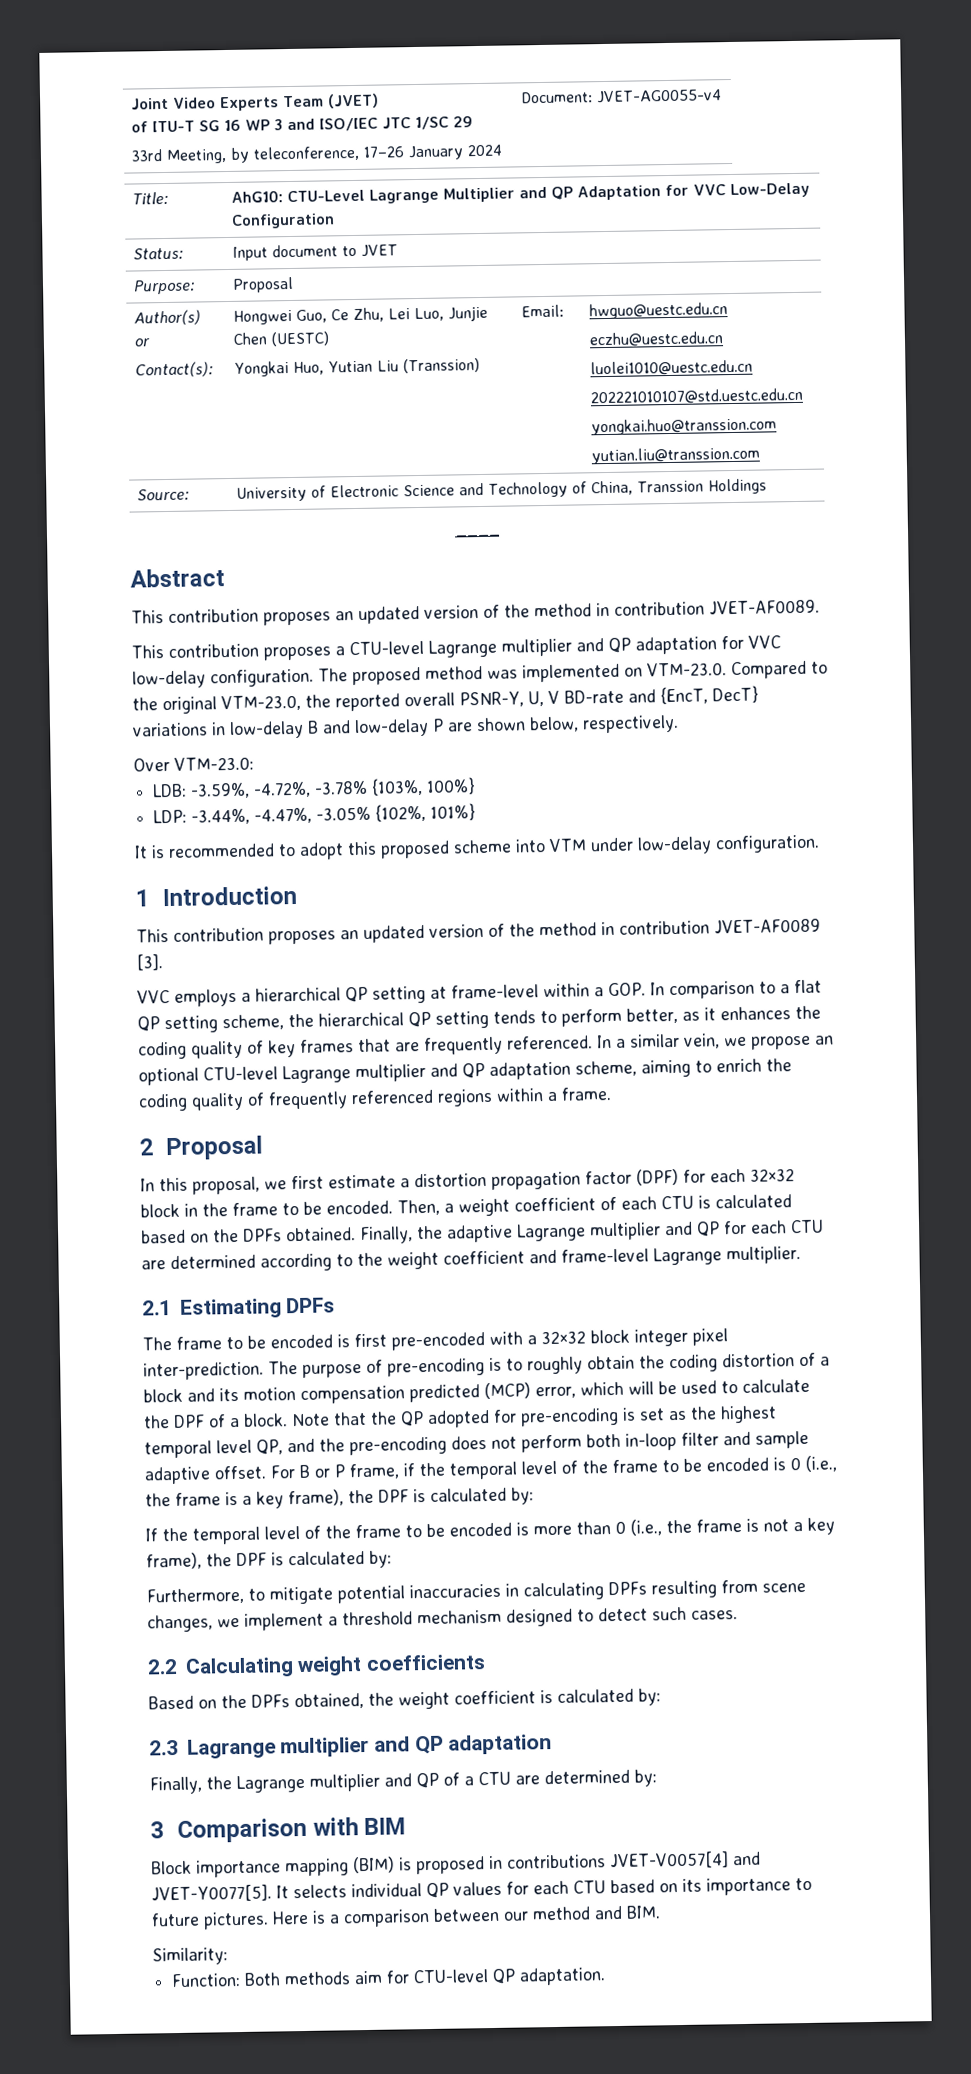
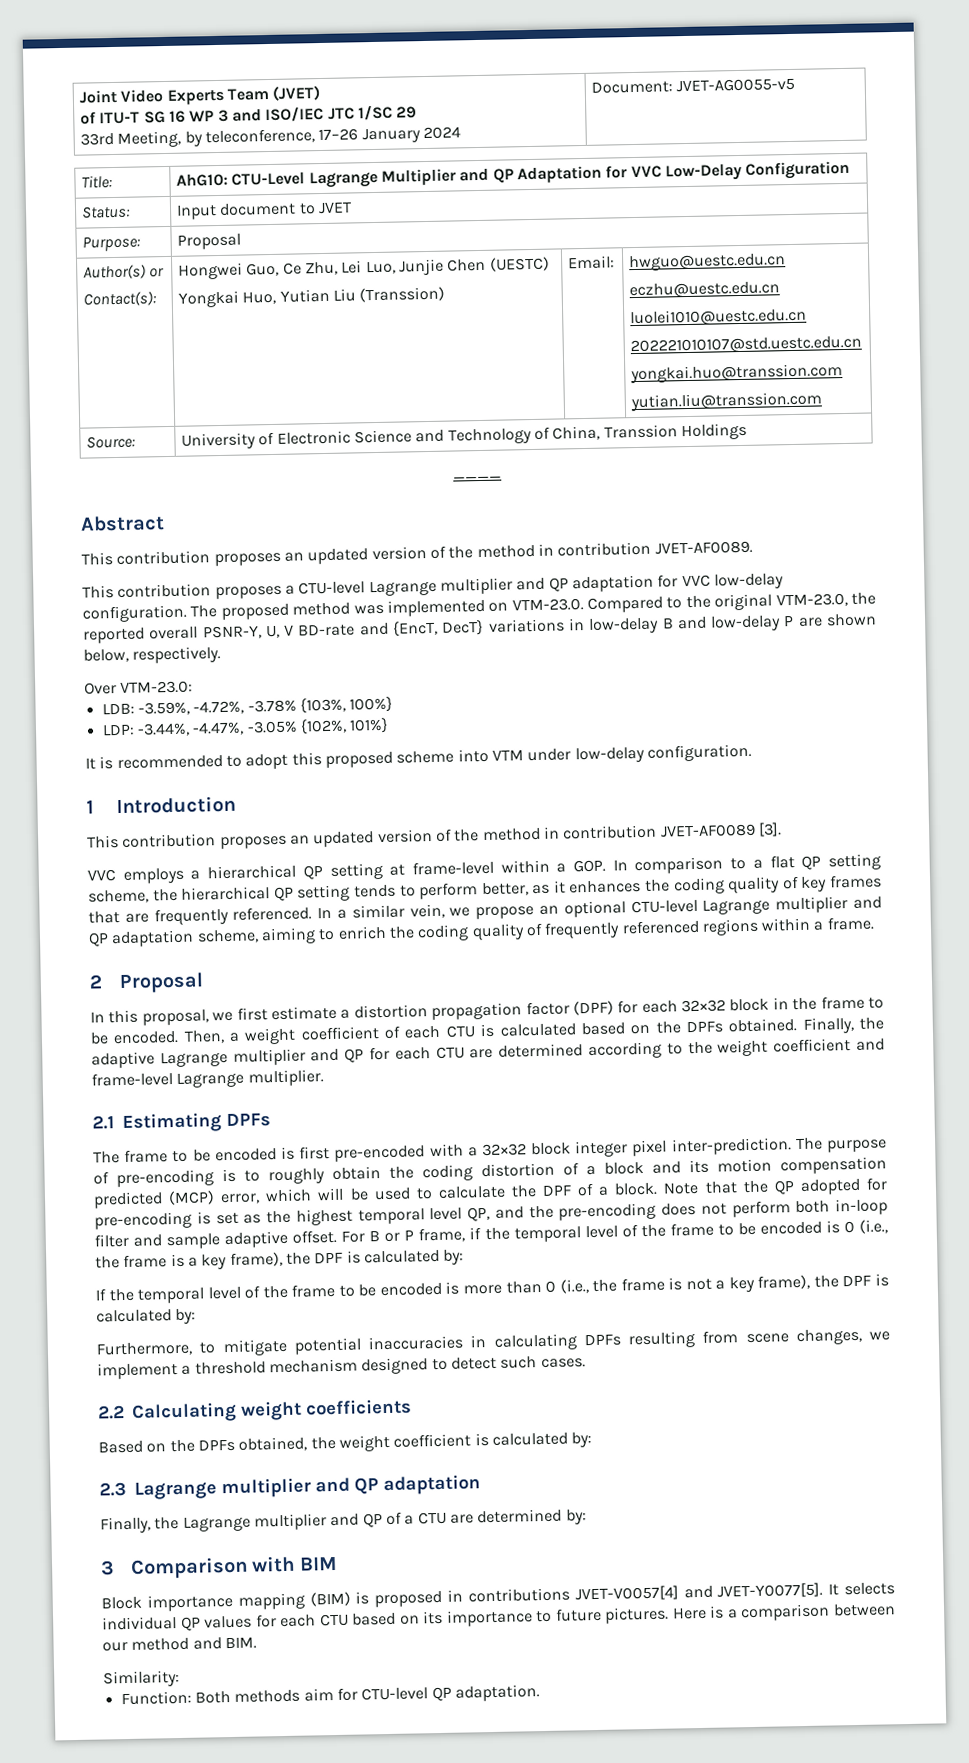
  Joint Video Experts Team (JVET)
  of ITU-T SG 16 WP 3 and ISO/IEC JTC 1/SC 29
- 33rd Meeting, by teleconference, 17–26 January 2024 | Document: JVET-AG0055-v4
+ 33rd Meeting, by teleconference, 17–26 January 2024 | Document: JVET-AG0055-v5

